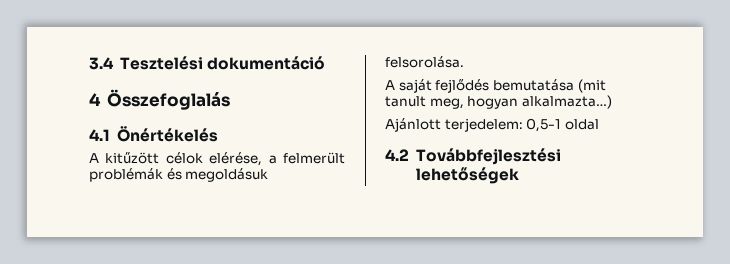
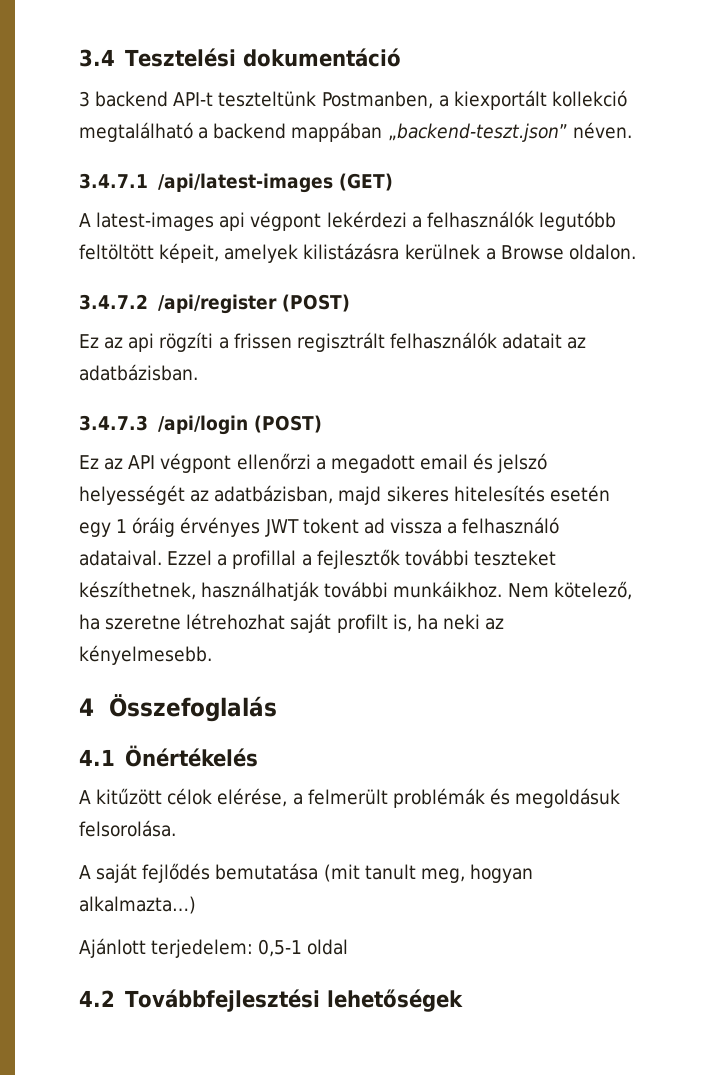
+ 3 backend API-t teszteltünk Postmanben, a kiexportált kollekció megtalálható a backend mappában „backend-teszt.json” néven.
+ 3.4.7.1 /api/latest-images (GET)
+ A latest-images api végpont lekérdezi a felhasználók legutóbb feltöltött képeit, amelyek kilistázásra kerülnek a Browse oldalon.
+ 3.4.7.2 /api/register (POST)
+ Ez az api rögzíti a frissen regisztrált felhasználók adatait az adatbázisban.
+ 3.4.7.3 /api/login (POST)
+ Ez az API végpont ellenőrzi a megadott email és jelszó helyességét az adatbázisban, majd sikeres hitelesítés esetén egy 1 óráig érvényes JWT tokent ad vissza a felhasználó adataival. Ezzel a profillal a fejlesztők további teszteket készíthetnek, használhatják további munkáikhoz. Nem kötelező, ha szeretne létrehozhat saját profilt is, ha neki az kényelmesebb.

